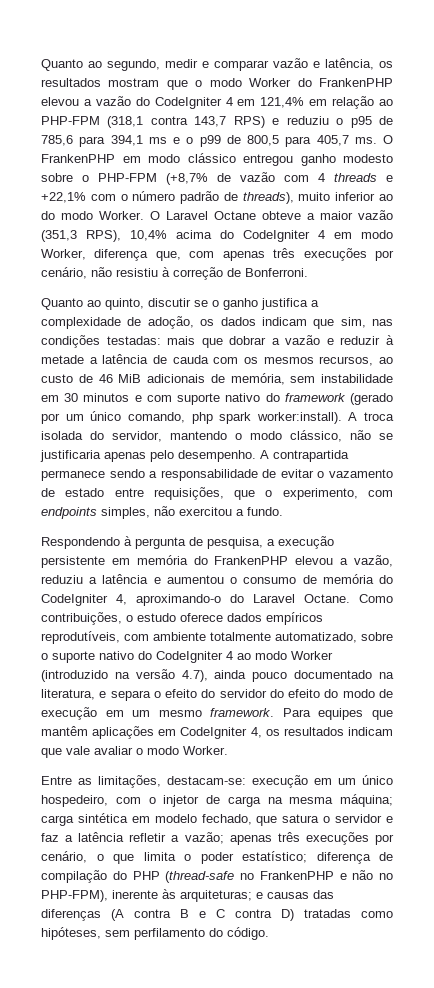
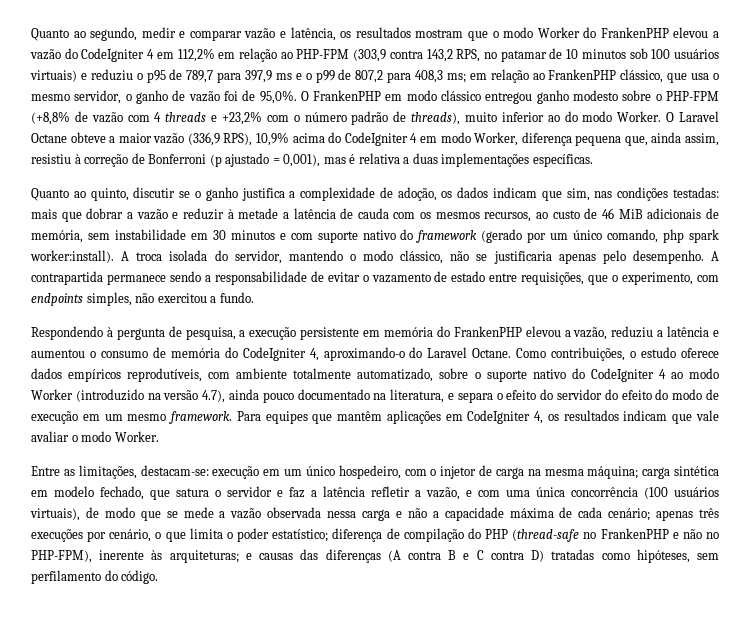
- Quanto ao segundo, medir e comparar vazão e latência, os resultados mostram que o modo Worker do FrankenPHP elevou a vazão do CodeIgniter 4 em 121,4% em relação ao PHP-FPM (318,1 contra 143,7 RPS) e reduziu o p95 de 785,6 para 394,1 ms e o p99 de 800,5 para 405,7 ms.
+ Quanto ao segundo, medir e comparar vazão e latência, os resultados mostram que o modo Worker do FrankenPHP elevou a vazão do CodeIgniter 4 em 112,2% em relação ao PHP-FPM (303,9 contra 143,2 RPS, no patamar de 10 minutos sob 100 usuários virtuais) e reduziu o p95 de 789,7 para 397,9 ms e o p99 de 807,2 para 408,3 ms; em relação ao FrankenPHP clássico, que usa o mesmo servidor, o ganho de vazão foi de 95,0%.
- O FrankenPHP em modo clássico entregou ganho modesto sobre o PHP-FPM (+8,7% de vazão com 4 threads e +22,1% com o número padrão de threads), muito inferior ao do modo Worker.
+ O FrankenPHP em modo clássico entregou ganho modesto sobre o PHP-FPM (+8,8% de vazão com 4 threads e +23,2% com o número padrão de threads), muito inferior ao do modo Worker.
- O Laravel Octane obteve a maior vazão (351,3 RPS), 10,4% acima do CodeIgniter 4 em modo Worker, diferença que, com apenas três execuções por cenário, não resistiu à correção de Bonferroni.
+ O Laravel Octane obteve a maior vazão (336,9 RPS), 10,9% acima do CodeIgniter 4 em modo Worker, diferença pequena que, ainda assim, resistiu à correção de Bonferroni (p ajustado = 0,001), mas é relativa a duas implementações específicas.
- carga sintética em modelo fechado, que satura o servidor e faz a latência refletir a vazão;
+ carga sintética em modelo fechado, que satura o servidor e faz a latência refletir a vazão, e com uma única concorrência (100 usuários virtuais), de modo que se mede a vazão observada nessa carga e não a capacidade máxima de cada cenário;

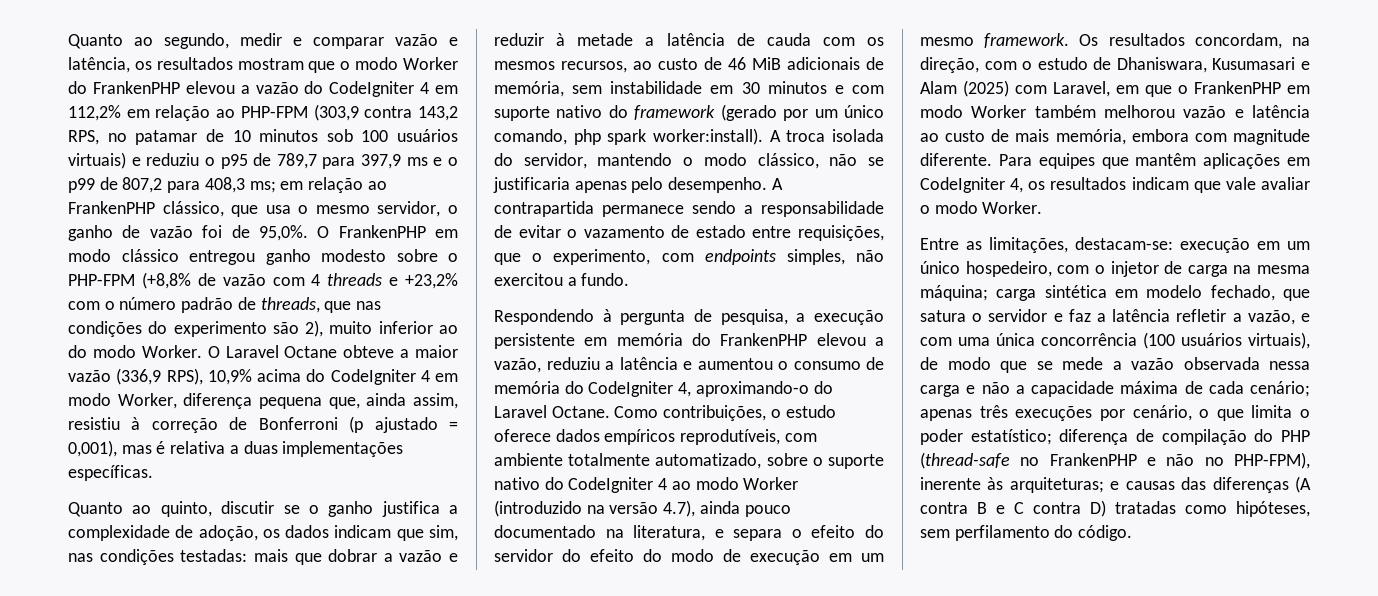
- O FrankenPHP em modo clássico entregou ganho modesto sobre o PHP-FPM (+8,8% de vazão com 4 threads e +23,2% com o número padrão de threads), muito inferior ao do modo Worker.
+ O FrankenPHP em modo clássico entregou ganho modesto sobre o PHP-FPM (+8,8% de vazão com 4 threads e +23,2% com o número padrão de threads, que nas condições do experimento são 2), muito inferior ao do modo Worker.
+ Os resultados concordam, na direção, com o estudo de Dhaniswara, Kusumasari e Alam (2025) com Laravel, em que o FrankenPHP em modo Worker também melhorou vazão e latência ao custo de mais memória, embora com magnitude diferente.

